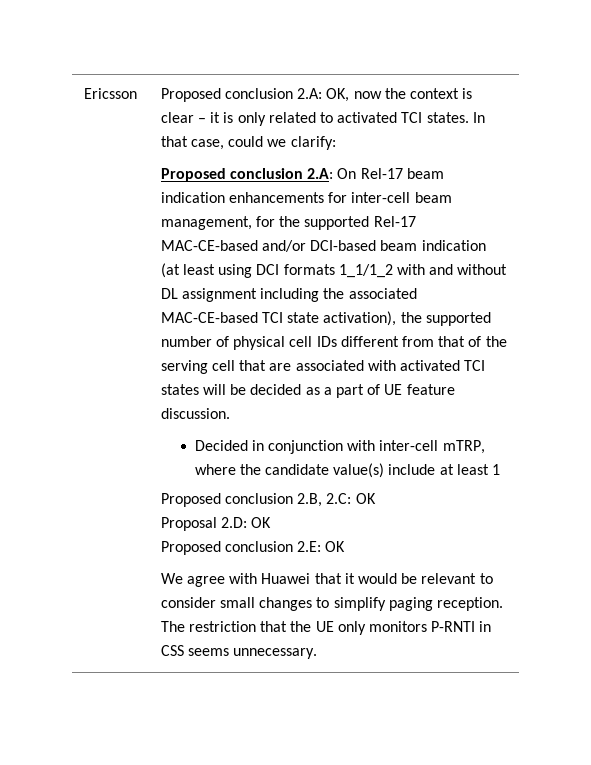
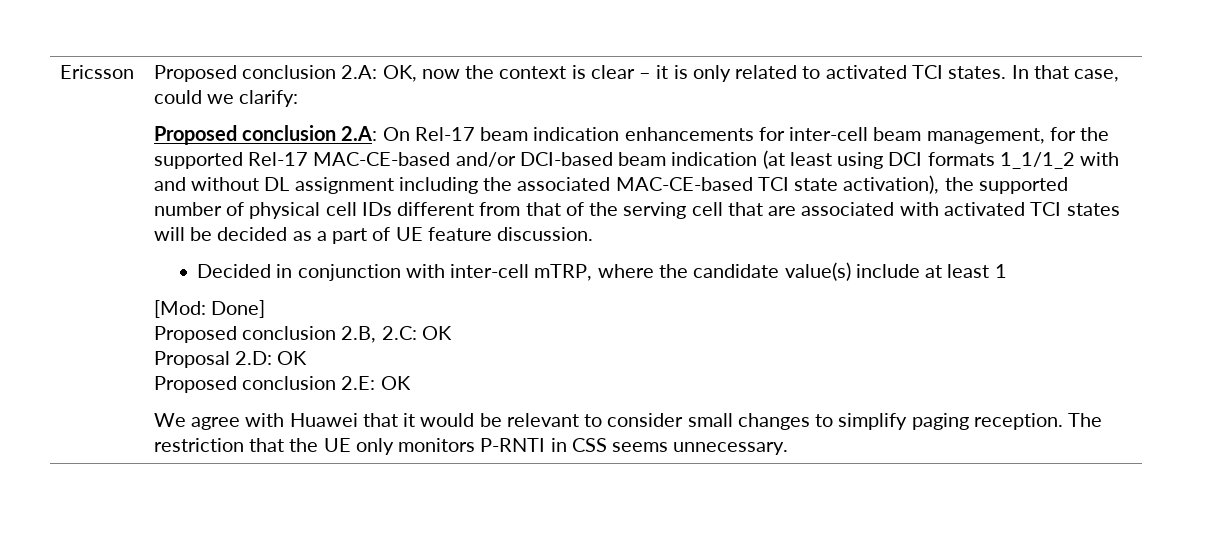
+ [Mod: Done]

